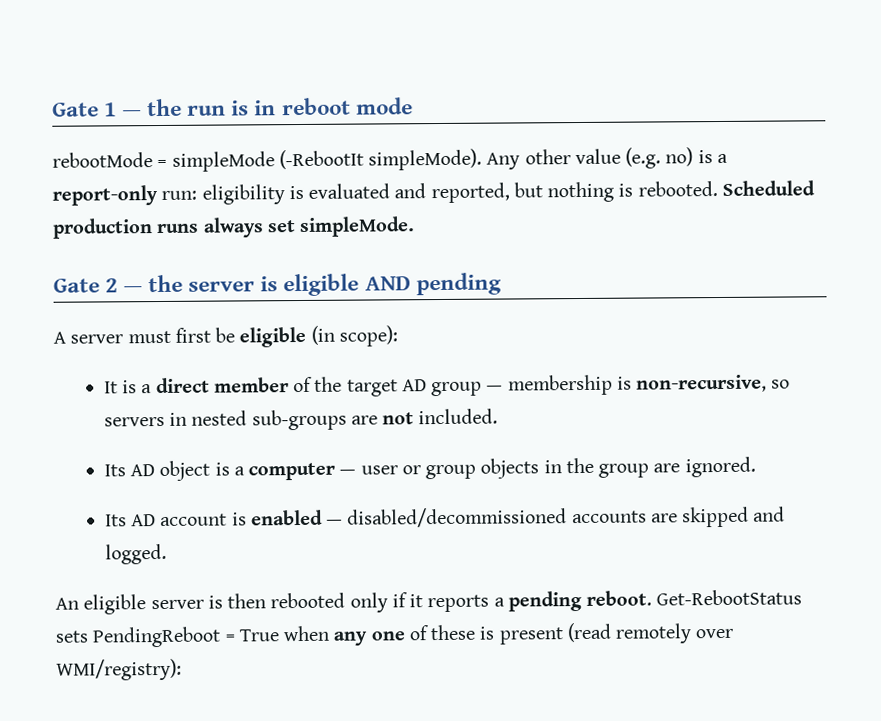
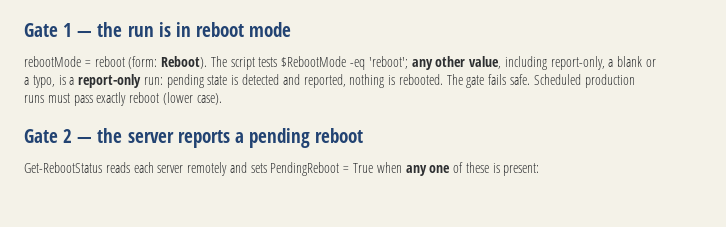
- rebootMode = simpleMode (-RebootIt simpleMode). Any other value (e.g. no) is a report-only run: eligibility is evaluated and reported, but nothing is rebooted.
+ rebootMode = reboot (form: Reboot). The script tests $RebootMode -eq 'reboot'; any other value, including report-only, a blank or a typo, is a report-only run: pending state is detected and reported, nothing is rebooted.
- Scheduled production runs always set simpleMode.
+ The gate fails safe. Scheduled production runs must pass exactly reboot (lower case).
- Gate 2 — the server is eligible AND pending
- A server must first be eligible (in scope):
- It is a direct member of the target AD group — membership is non-recursive, so servers in nested sub-groups are not included.
- Its AD object is a computer — user or group objects in the group are ignored.
- Its AD account is enabled — disabled/decommissioned accounts are skipped and logged.
- An eligible server is then rebooted only if it reports a pending reboot. Get-RebootStatus sets PendingReboot = True when any one of these is present (read remotely over WMI/registry):
+ Gate 2 — the server reports a pending reboot
+ Get-RebootStatus reads each server remotely and sets PendingReboot = True when any one of these is present:

